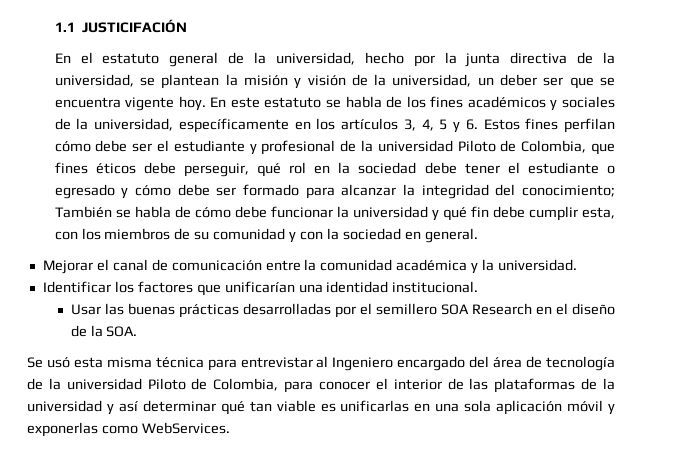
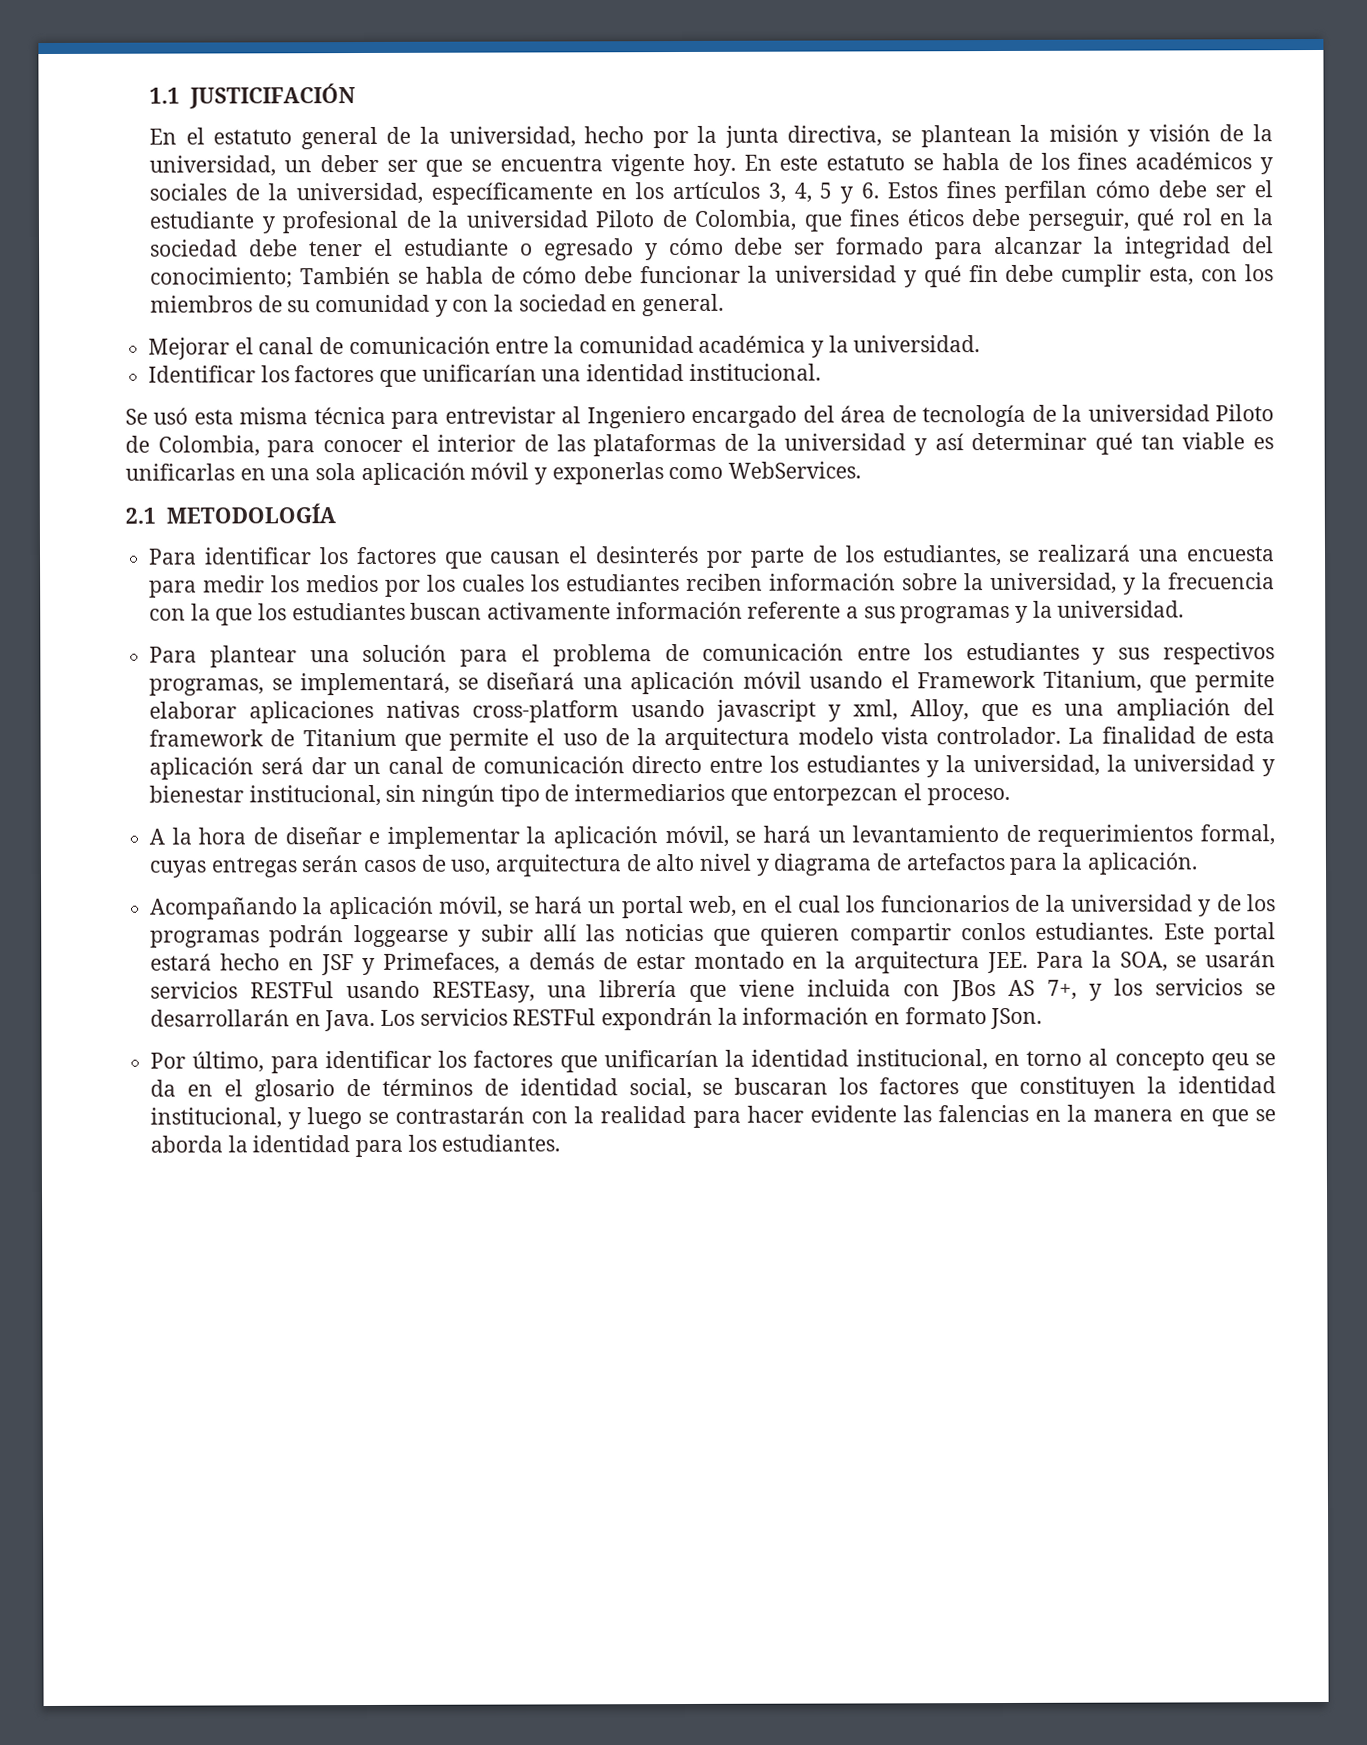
- En el estatuto general de la universidad, hecho por la junta directiva de la universidad, se plantean la misión y visión de la universidad, un deber ser que se encuentra vigente hoy.
+ En el estatuto general de la universidad, hecho por la junta directiva, se plantean la misión y visión de la universidad, un deber ser que se encuentra vigente hoy.
- Usar las buenas prácticas desarrolladas por el semillero SOA Research en el diseño de la SOA.
+ 2.1 METODOLOGÍA
+ Para identificar los factores que causan el desinterés por parte de los estudiantes, se realizará una encuesta para medir los medios por los cuales los estudiantes reciben información sobre la universidad, y la frecuencia con la que los estudiantes buscan activamente información referente a sus programas y la universidad.
+ Para plantear una solución para el problema de comunicación entre los estudiantes y sus respectivos programas, se implementará, se diseñará una aplicación móvil usando el Framework Titanium, que permite elaborar aplicaciones nativas cross-platform usando javascript y xml, Alloy, que es una ampliación del framework de Titanium que permite el uso de la arquitectura modelo vista controlador. La finalidad de esta aplicación será dar un canal de comunicación directo entre los estudiantes y la universidad, la universidad y bienestar institucional, sin ningún tipo de intermediarios que entorpezcan el proceso.
+ A la hora de diseñar e implementar la aplicación móvil, se hará un levantamiento de requerimientos formal, cuyas entregas serán casos de uso, arquitectura de alto nivel y diagrama de artefactos para la aplicación.
+ Acompañando la aplicación móvil, se hará un portal web, en el cual los funcionarios de la universidad y de los programas podrán loggearse y subir allí las noticias que quieren compartir conlos estudiantes. Este portal estará hecho en JSF y Primefaces, a demás de estar montado en la arquitectura JEE. Para la SOA, se usarán servicios RESTFul usando RESTEasy, una librería que viene incluida con JBos AS 7+, y los servicios se desarrollarán en Java. Los servicios RESTFul expondrán la información en formato JSon.
+ Por último, para identificar los factores que unificarían la identidad institucional, en torno al concepto qeu se da en el glosario de términos de identidad social, se buscaran los factores que constituyen la identidad institucional, y luego se contrastarán con la realidad para hacer evidente las falencias en la manera en que se aborda la identidad para los estudiantes.

